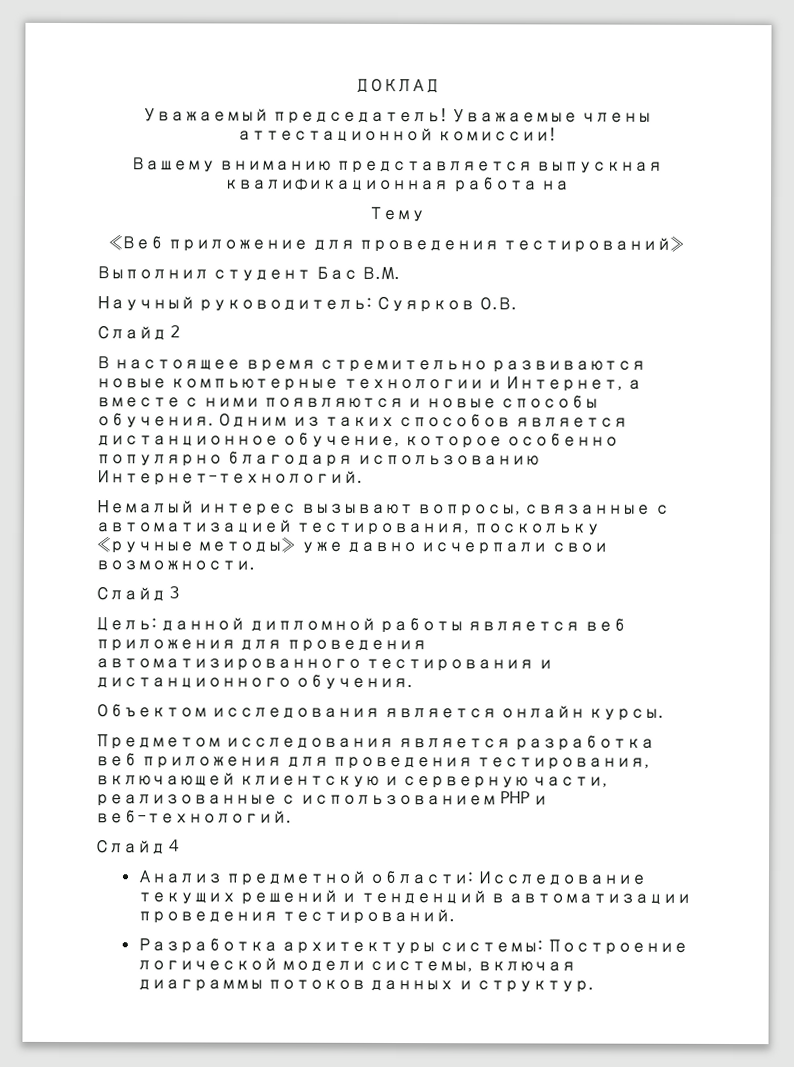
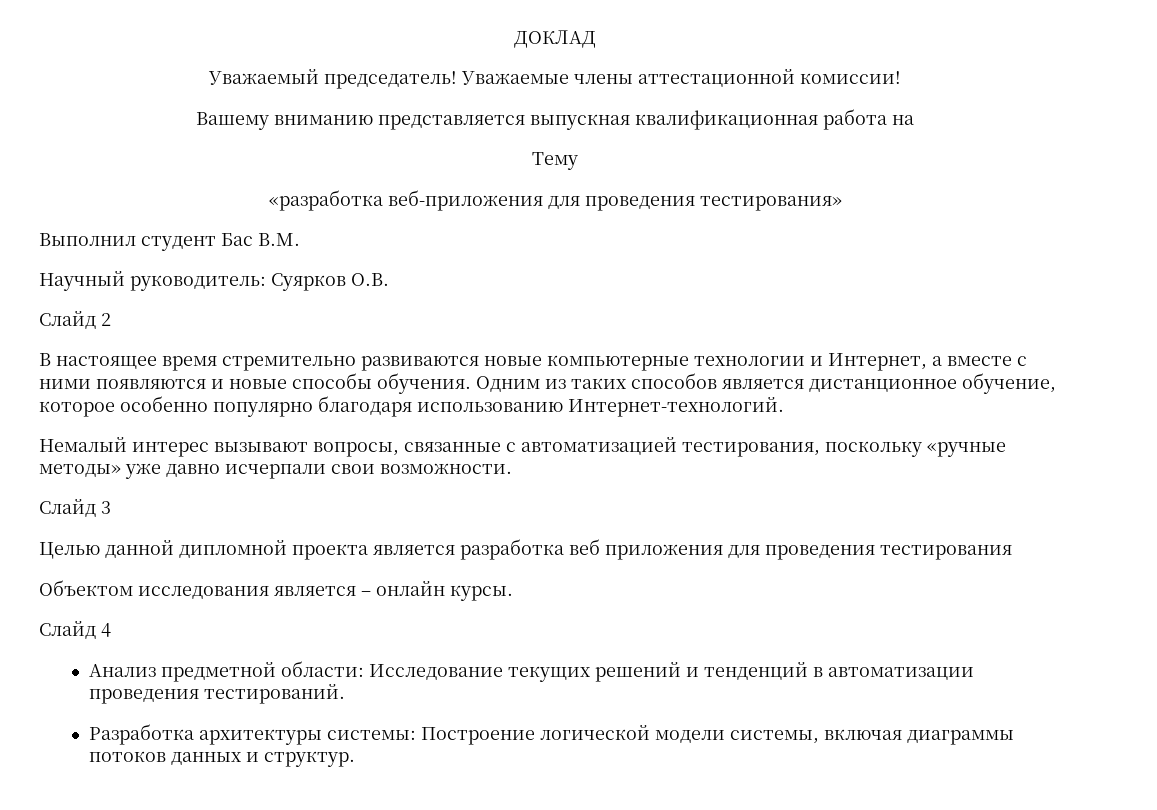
- «Веб приложение для проведения тестирований»
+ «разработка веб-приложения для проведения тестирования»
- Цель: данной дипломной работы является веб приложения для проведения автоматизированного тестирования и дистанционного обучения.
- Объектом исследования является онлайн курсы.
- Предметом исследования является разработка веб приложения для проведения тестирования, включающей клиентскую и серверную части, реализованные с использованием PHP и веб-технологий.
+ Целью данной дипломной проекта является разработка веб приложения для проведения тестирования
+ Объектом исследования является – онлайн курсы.

